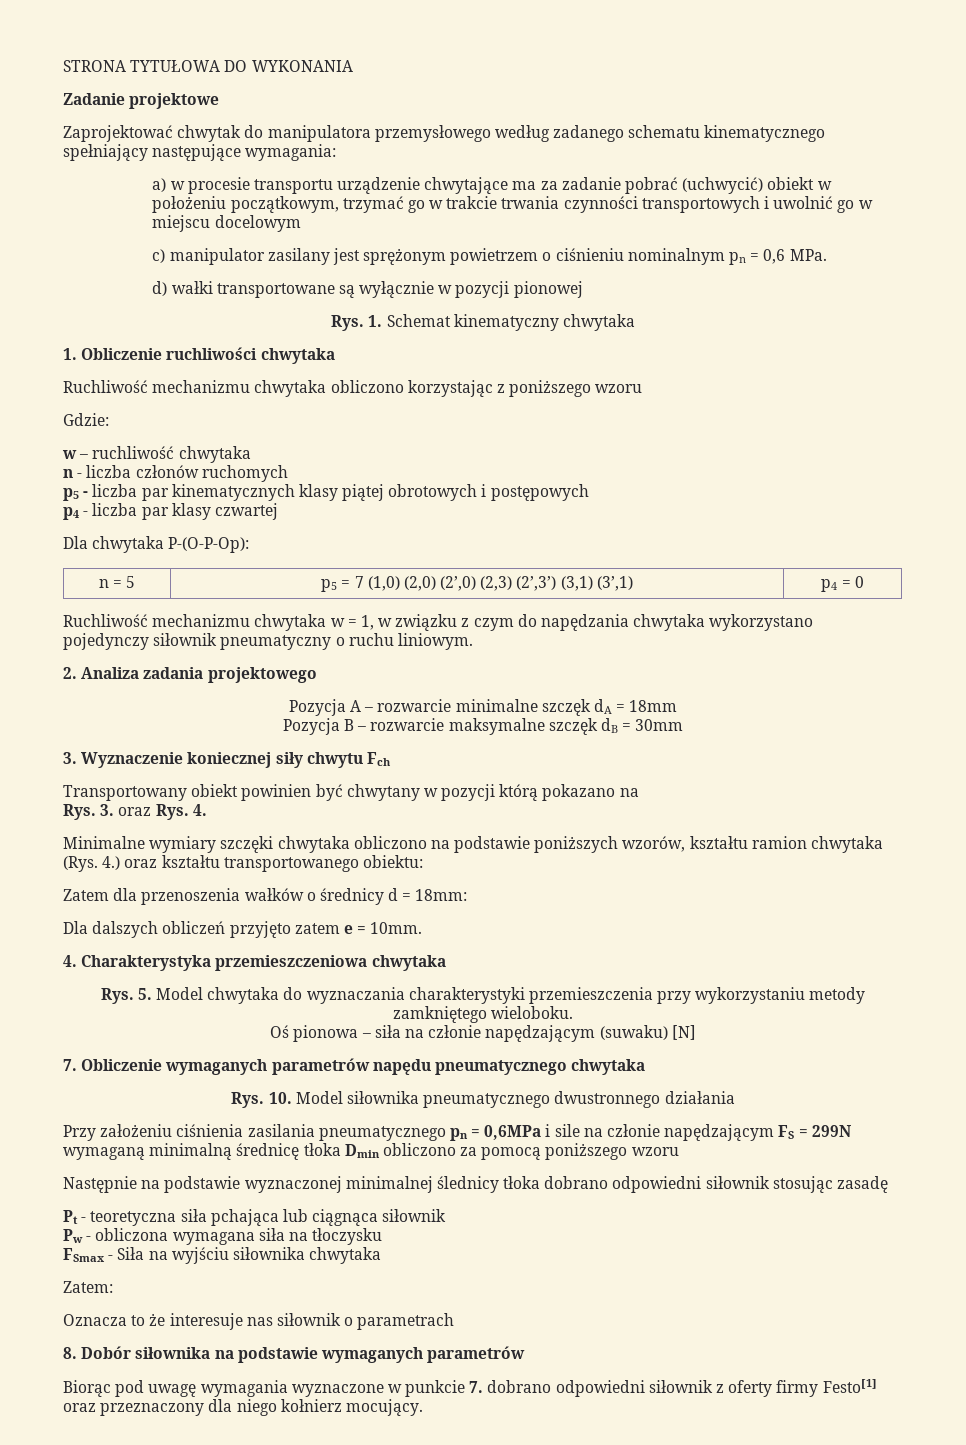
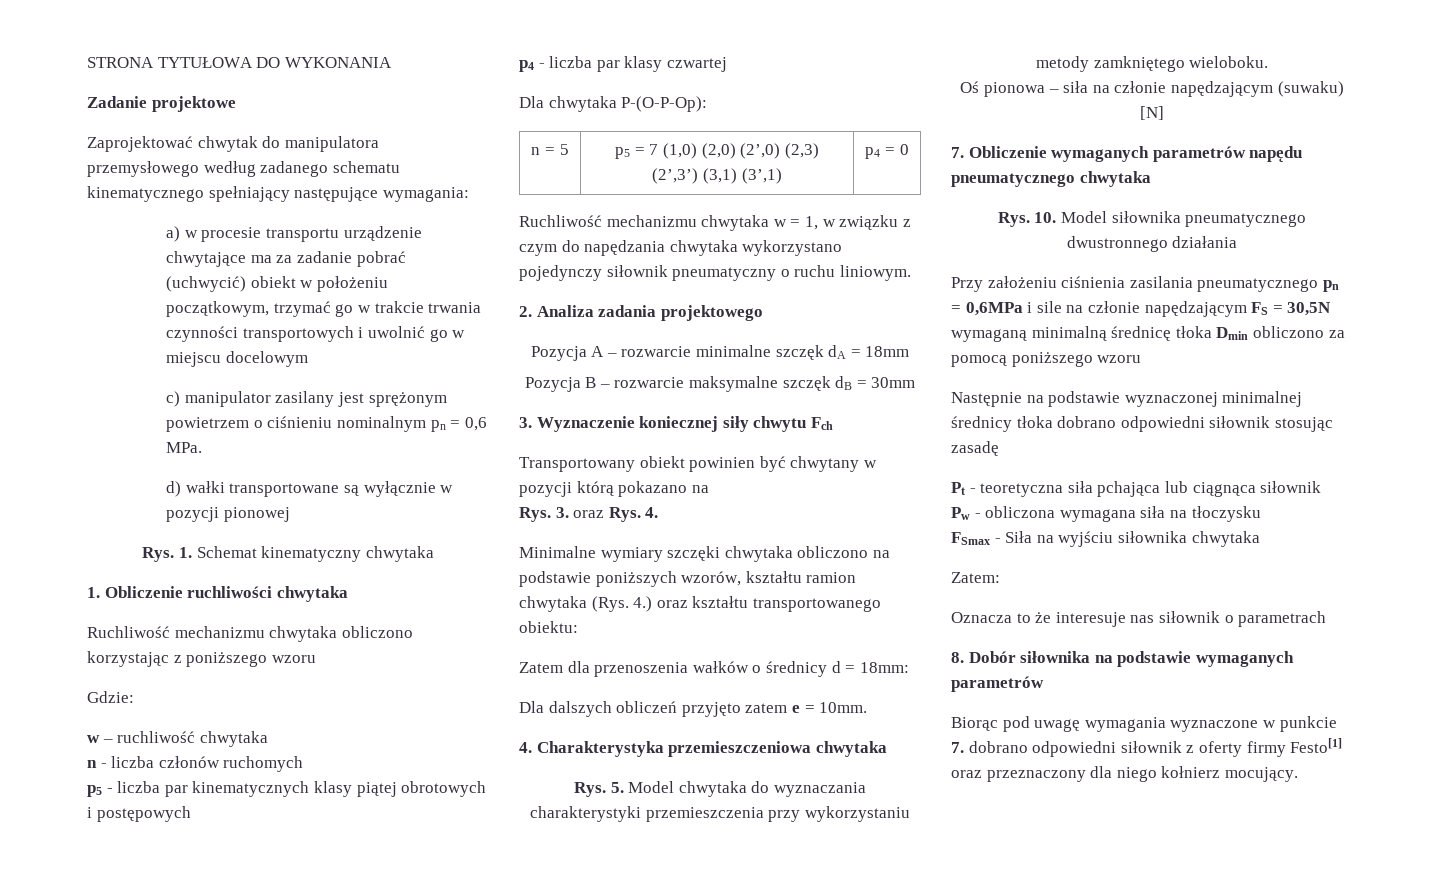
- Przy założeniu ciśnienia zasilania pneumatycznego pn = 0,6MPa i sile na członie napędzającym FS = 299N wymaganą minimalną średnicę tłoka Dmin obliczono za pomocą poniższego wzoru
+ Przy założeniu ciśnienia zasilania pneumatycznego pn = 0,6MPa i sile na członie napędzającym FS = 30,5N wymaganą minimalną średnicę tłoka Dmin obliczono za pomocą poniższego wzoru
- Następnie na podstawie wyznaczonej minimalnej ślednicy tłoka dobrano odpowiedni siłownik stosując zasadę
+ Następnie na podstawie wyznaczonej minimalnej średnicy tłoka dobrano odpowiedni siłownik stosując zasadę

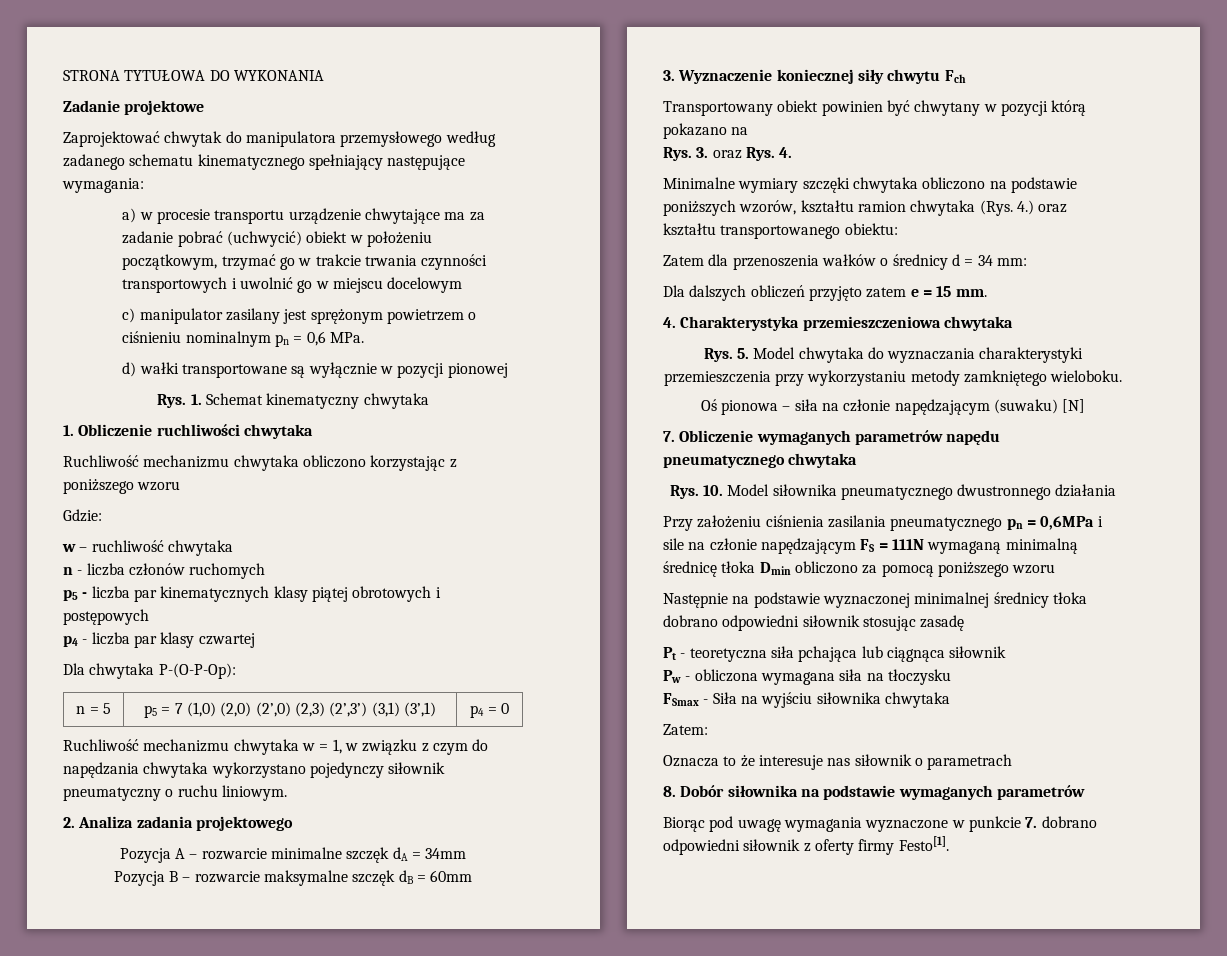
- Pozycja A – rozwarcie minimalne szczęk dA = 18mm
+ Pozycja A – rozwarcie minimalne szczęk dA = 34mm
- Pozycja B – rozwarcie maksymalne szczęk dB = 30mm
+ Pozycja B – rozwarcie maksymalne szczęk dB = 60mm
- Zatem dla przenoszenia wałków o średnicy d = 18mm:
+ Zatem dla przenoszenia wałków o średnicy d = 34 mm:
- Dla dalszych obliczeń przyjęto zatem e = 10mm.
+ Dla dalszych obliczeń przyjęto zatem e = 15 mm.
- Przy założeniu ciśnienia zasilania pneumatycznego pn = 0,6MPa i sile na członie napędzającym FS = 30,5N wymaganą minimalną średnicę tłoka Dmin obliczono za pomocą poniższego wzoru
+ Przy założeniu ciśnienia zasilania pneumatycznego pn = 0,6MPa i sile na członie napędzającym FS = 111N wymaganą minimalną średnicę tłoka Dmin obliczono za pomocą poniższego wzoru
- Biorąc pod uwagę wymagania wyznaczone w punkcie 7. dobrano odpowiedni siłownik z oferty firmy Festo[1] oraz przeznaczony dla niego kołnierz mocujący.
+ Biorąc pod uwagę wymagania wyznaczone w punkcie 7. dobrano odpowiedni siłownik z oferty firmy Festo[1].

